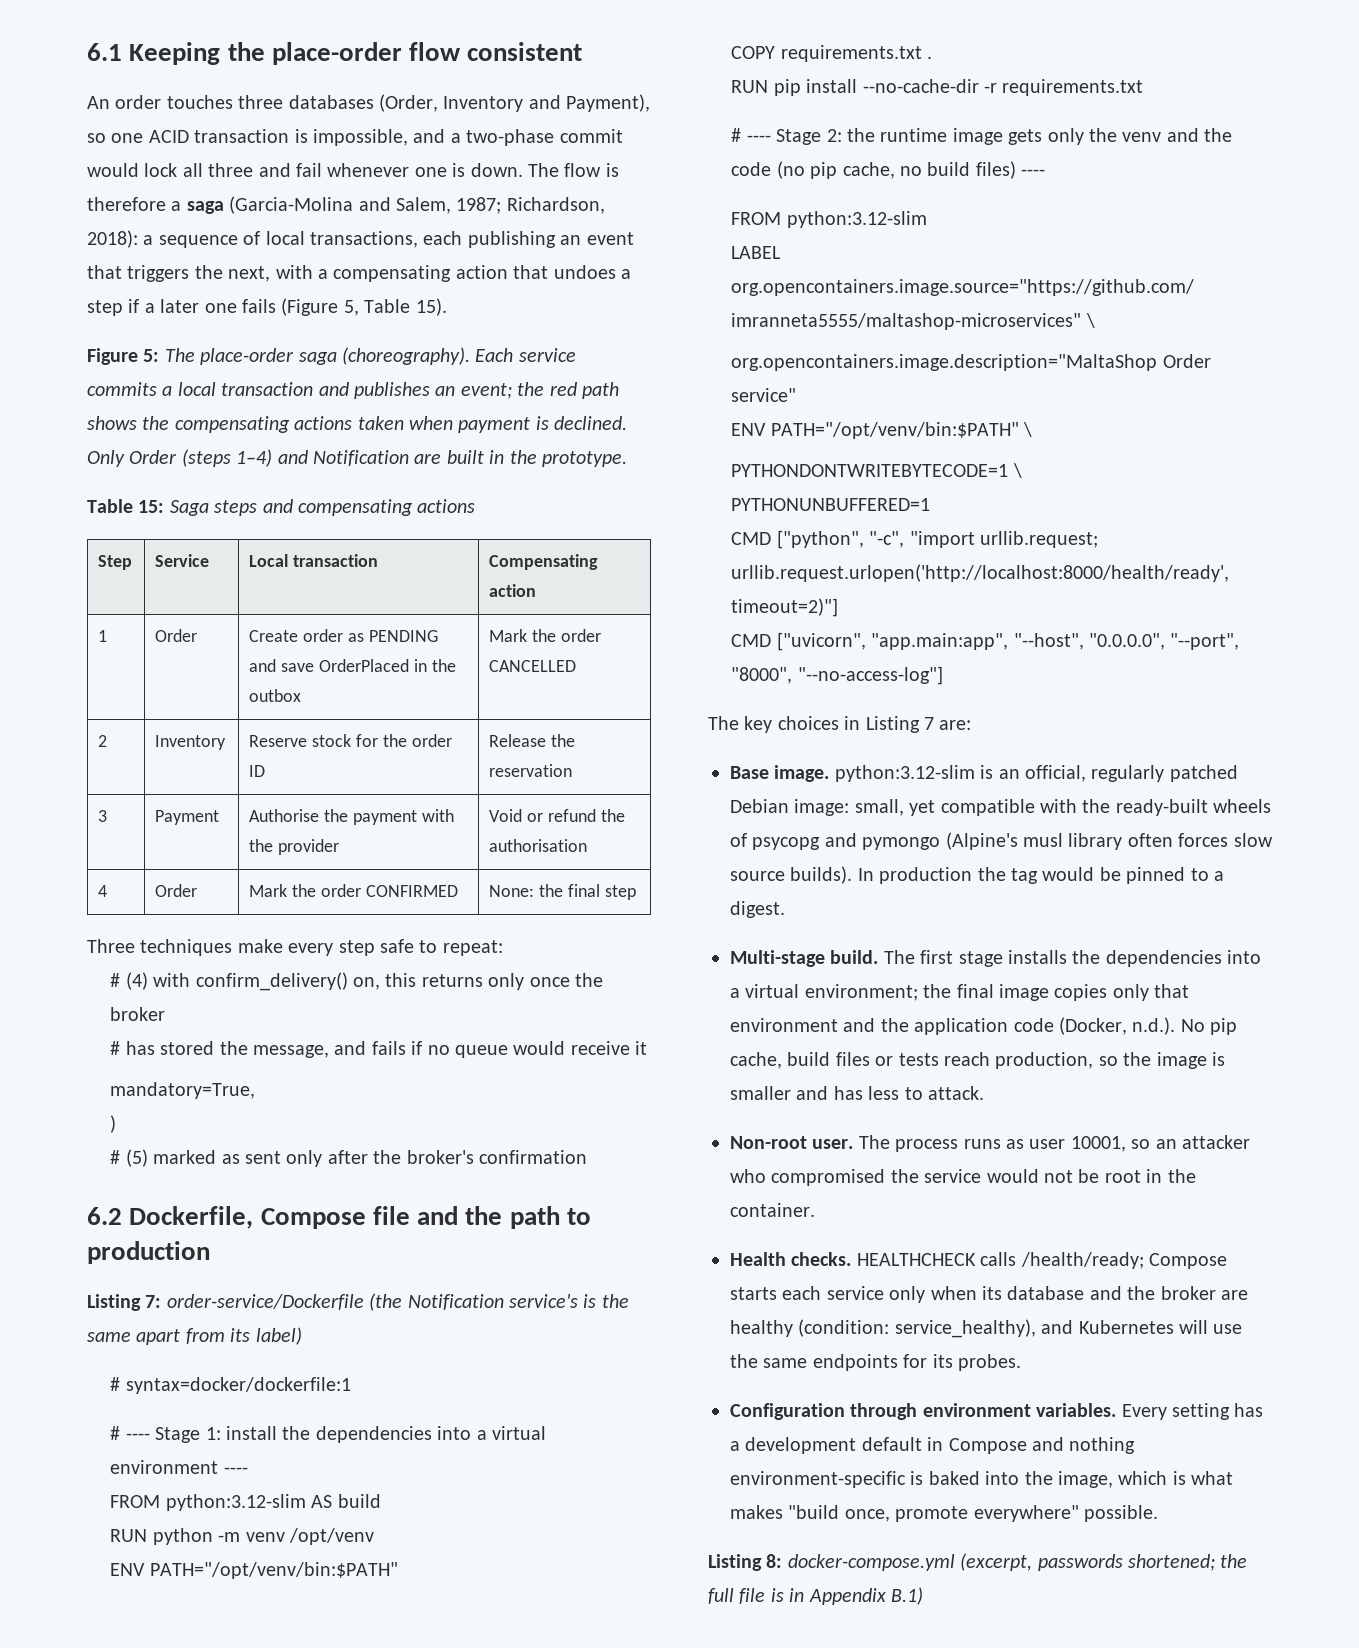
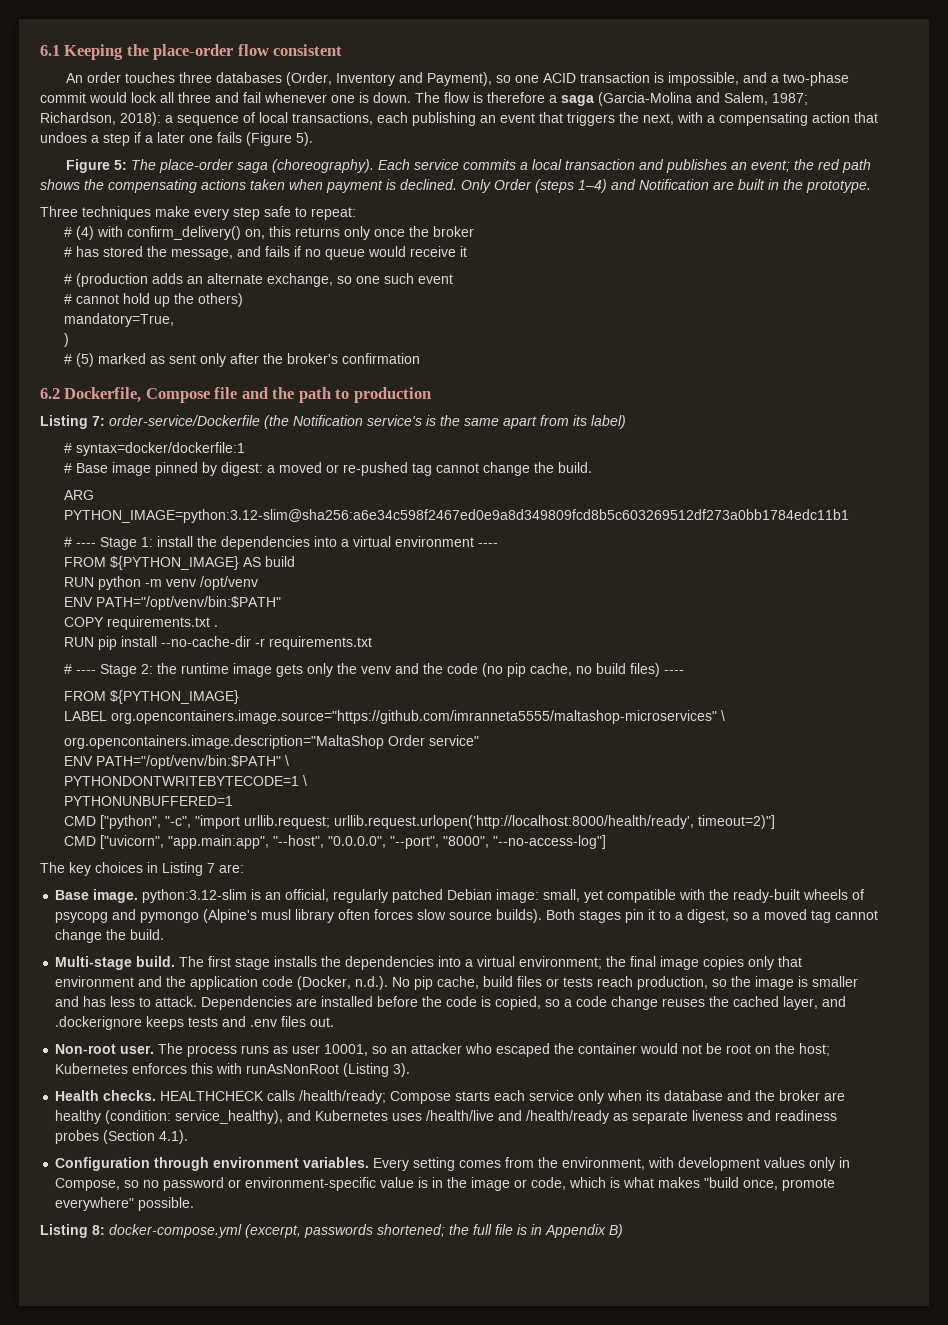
- The flow is therefore a saga (Garcia-Molina and Salem, 1987; Richardson, 2018): a sequence of local transactions, each publishing an event that triggers the next, with a compensating action that undoes a step if a later one fails (Figure 5, Table 15).
+ The flow is therefore a saga (Garcia-Molina and Salem, 1987; Richardson, 2018): a sequence of local transactions, each publishing an event that triggers the next, with a compensating action that undoes a step if a later one fails (Figure 5).
- Table 15: Saga steps and compensating actions
- Step | Service | Local transaction | Compensating action
- 1 | Order | Create order as PENDING and save OrderPlaced in the outbox | Mark the order CANCELLED
- 2 | Inventory | Reserve stock for the order ID | Release the reservation
- 3 | Payment | Authorise the payment with the provider | Void or refund the authorisation
- 4 | Order | Mark the order CONFIRMED | None: the final step
+ # (production adds an alternate exchange, so one such event
+ # cannot hold up the others)
+ # Base image pinned by digest: a moved or re-pushed tag cannot change the build.
+ ARG PYTHON_IMAGE=python:3.12-slim@sha256:a6e34c598f2467ed0e9a8d349809fcd8b5c603269512df273a0bb1784edc11b1
- FROM python:3.12-slim AS build
+ FROM ${PYTHON_IMAGE} AS build
  # ---- Stage 2: the runtime image gets only the venv and the code (no pip cache, no build files) ----
- FROM python:3.12-slim
+ FROM ${PYTHON_IMAGE}
- In production the tag would be pinned to a digest.
+ Both stages pin it to a digest, so a moved tag cannot change the build.
+ Dependencies are installed before the code is copied, so a code change reuses the cached layer, and .dockerignore keeps tests and .env files out.
- The process runs as user 10001, so an attacker who compromised the service would not be root in the container.
+ The process runs as user 10001, so an attacker who escaped the container would not be root on the host; Kubernetes enforces this with runAsNonRoot (Listing 3).
- HEALTHCHECK calls /health/ready; Compose starts each service only when its database and the broker are healthy (condition: service_healthy), and Kubernetes will use the same endpoints for its probes.
+ HEALTHCHECK calls /health/ready; Compose starts each service only when its database and the broker are healthy (condition: service_healthy), and Kubernetes uses /health/live and /health/ready as separate liveness and readiness probes (Section 4.1).
- Every setting has a development default in Compose and nothing environment-specific is baked into the image, which is what makes "build once, promote everywhere" possible.
+ Every setting comes from the environment, with development values only in Compose, so no password or environment-specific value is in the image or code, which is what makes "build once, promote everywhere" possible.
- Listing 8: docker-compose.yml (excerpt, passwords shortened; the full file is in Appendix B.1)
+ Listing 8: docker-compose.yml (excerpt, passwords shortened; the full file is in Appendix B)

